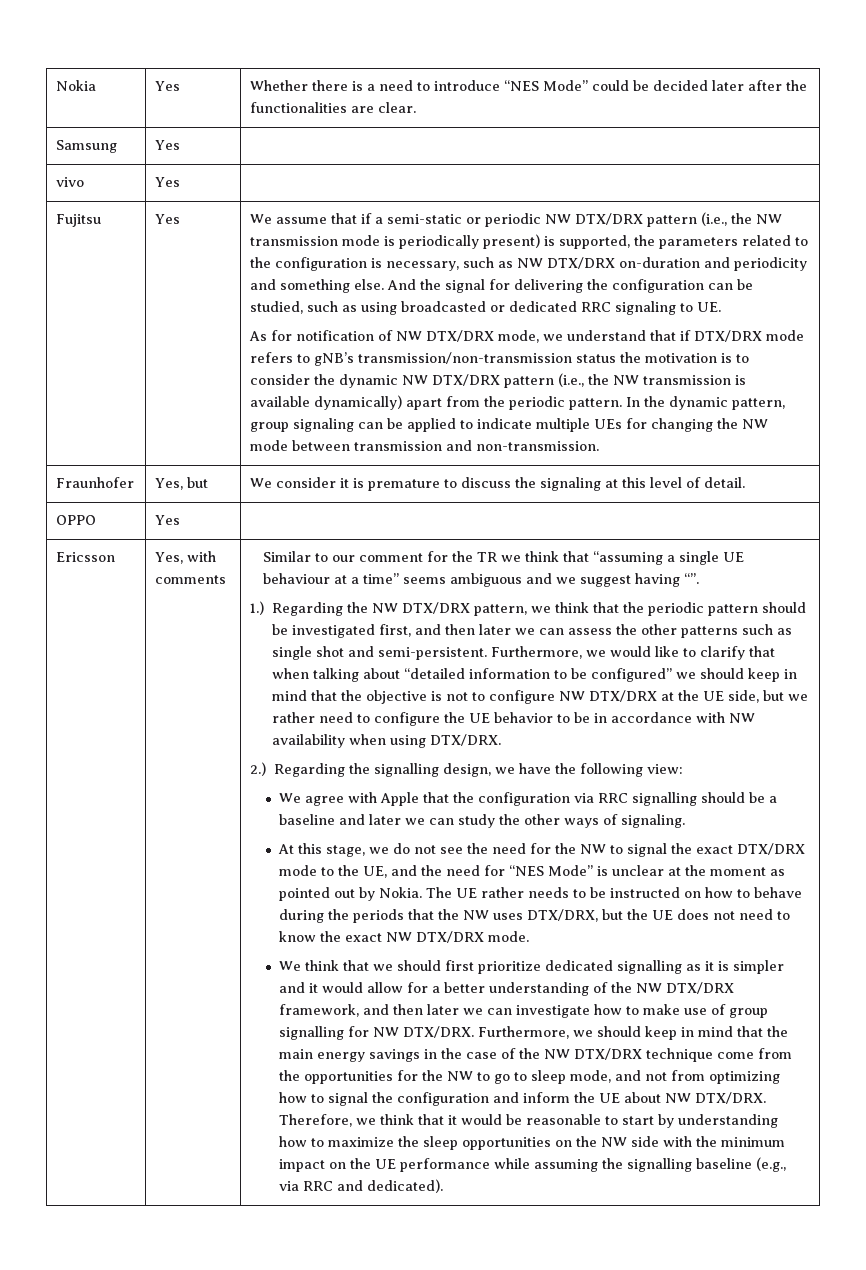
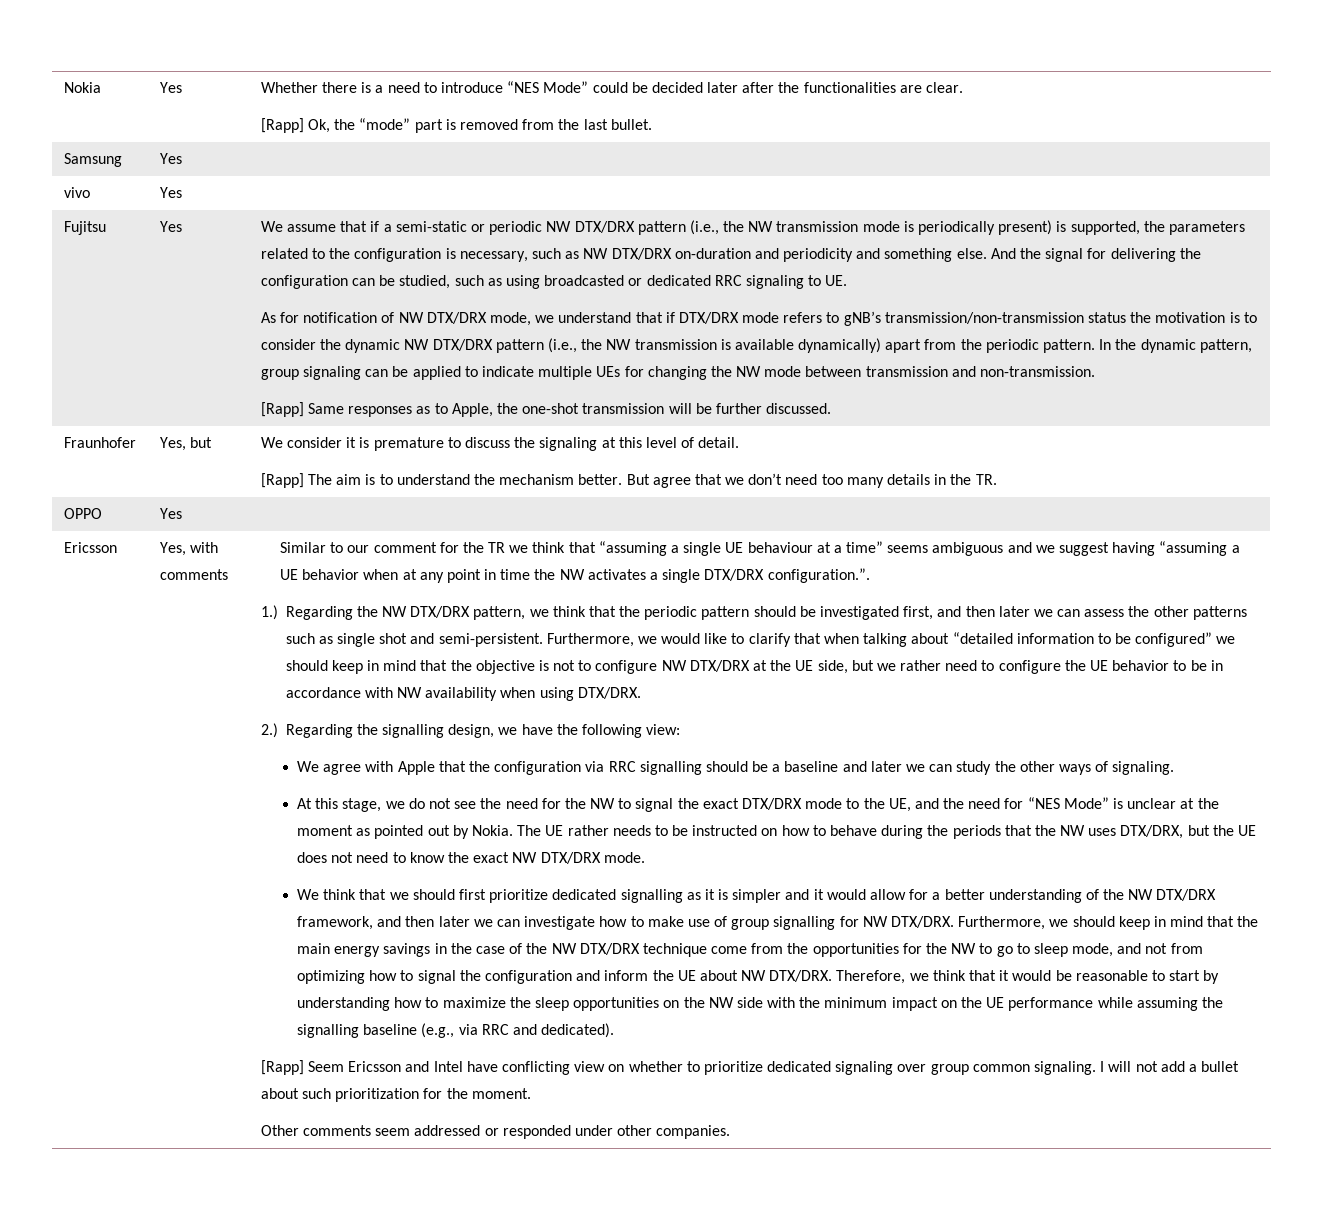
  Nokia | Yes | Whether there is a need to introduce “NES Mode” could be decided later after the functionalities are clear.
+ [Rapp] Ok, the “mode” part is removed from the last bullet.
+ [Rapp] Same responses as to Apple, the one-shot transmission will be further discussed.
  Fraunhofer | Yes, but | We consider it is premature to discuss the signaling at this level of detail.
+ [Rapp] The aim is to understand the mechanism better. But agree that we don’t need too many details in the TR.
- Similar to our comment for the TR we think that “assuming a single UE behaviour at a time” seems ambiguous and we suggest having “”.
+ Similar to our comment for the TR we think that “assuming a single UE behaviour at a time” seems ambiguous and we suggest having “assuming a UE behavior when at any point in time the NW activates a single DTX/DRX configuration.”.
+ [Rapp] Seem Ericsson and Intel have conflicting view on whether to prioritize dedicated signaling over group common signaling. I will not add a bullet about such prioritization for the moment.
+ Other comments seem addressed or responded under other companies.

